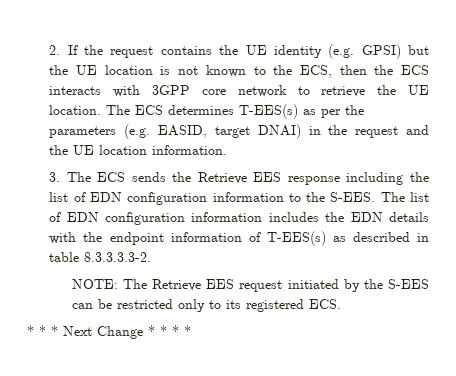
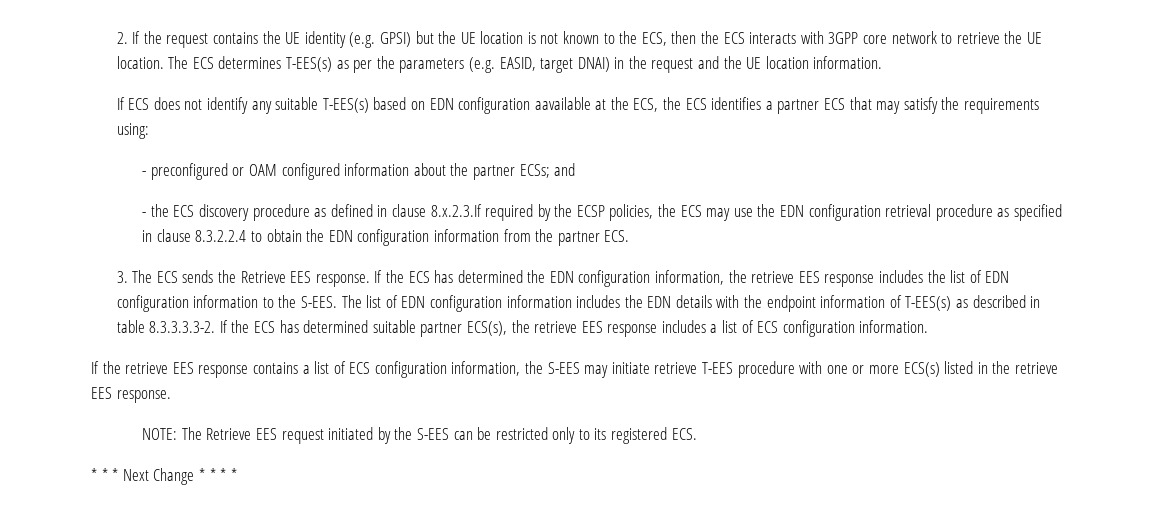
+ If ECS does not identify any suitable T-EES(s) based on EDN configuration aavailable at the ECS, the ECS identifies a partner ECS that may satisfy the requirements using:
+ - preconfigured or OAM configured information about the partner ECSs; and
+ - the ECS discovery procedure as defined in clause 8.x.2.3.If required by the ECSP policies, the ECS may use the EDN configuration retrieval procedure as specified in clause 8.3.2.2.4 to obtain the EDN configuration information from the partner ECS.
- 3. The ECS sends the Retrieve EES response including the list of EDN configuration information to the S-EES.
+ 3. The ECS sends the Retrieve EES response. If the ECS has determined the EDN configuration information, the retrieve EES response includes the list of EDN configuration information to the S-EES.
- The list of EDN configuration information includes the EDN details with the endpoint information of T-EES(s) as described in table 8.3.3.3.3-2.
+ The list of EDN configuration information includes the EDN details with the endpoint information of T-EES(s) as described in table 8.3.3.3.3-2. If the ECS has determined suitable partner ECS(s), the retrieve EES response includes a list of ECS configuration information.
+ If the retrieve EES response contains a list of ECS configuration information, the S-EES may initiate retrieve T-EES procedure with one or more ECS(s) listed in the retrieve EES response.

